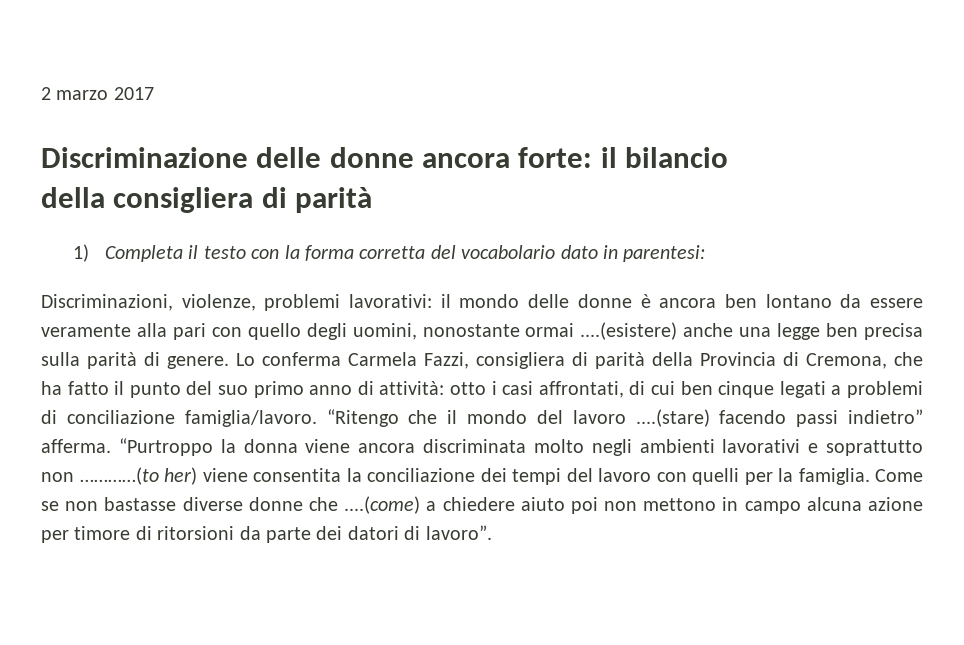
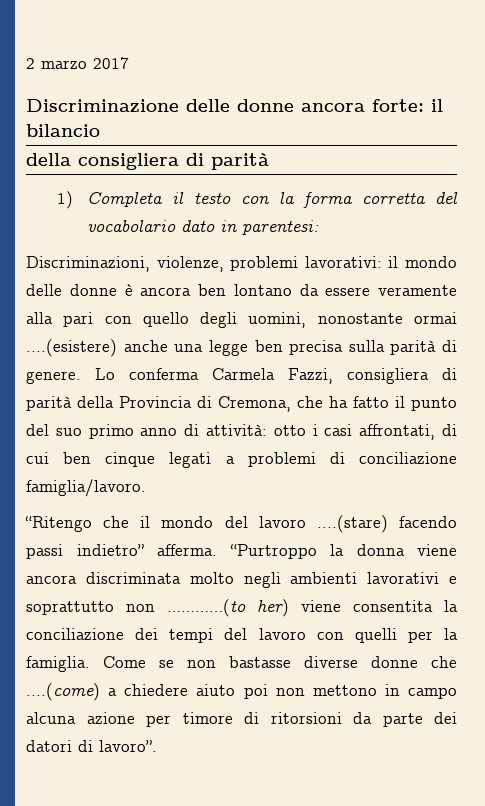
- Lo conferma Carmela Fazzi, consigliera di parità della Provincia di Cremona, che ha fatto il punto del suo primo anno di attività: otto i casi affrontati, di cui ben cinque legati a problemi di conciliazione famiglia/lavoro. “Ritengo che il mondo del lavoro ....(stare) facendo passi indietro” afferma.
+ Lo conferma Carmela Fazzi, consigliera di parità della Provincia di Cremona, che ha fatto il punto del suo primo anno di attività: otto i casi affrontati, di cui ben cinque legati a problemi di conciliazione famiglia/lavoro.
+ “Ritengo che il mondo del lavoro ....(stare) facendo passi indietro” afferma.

